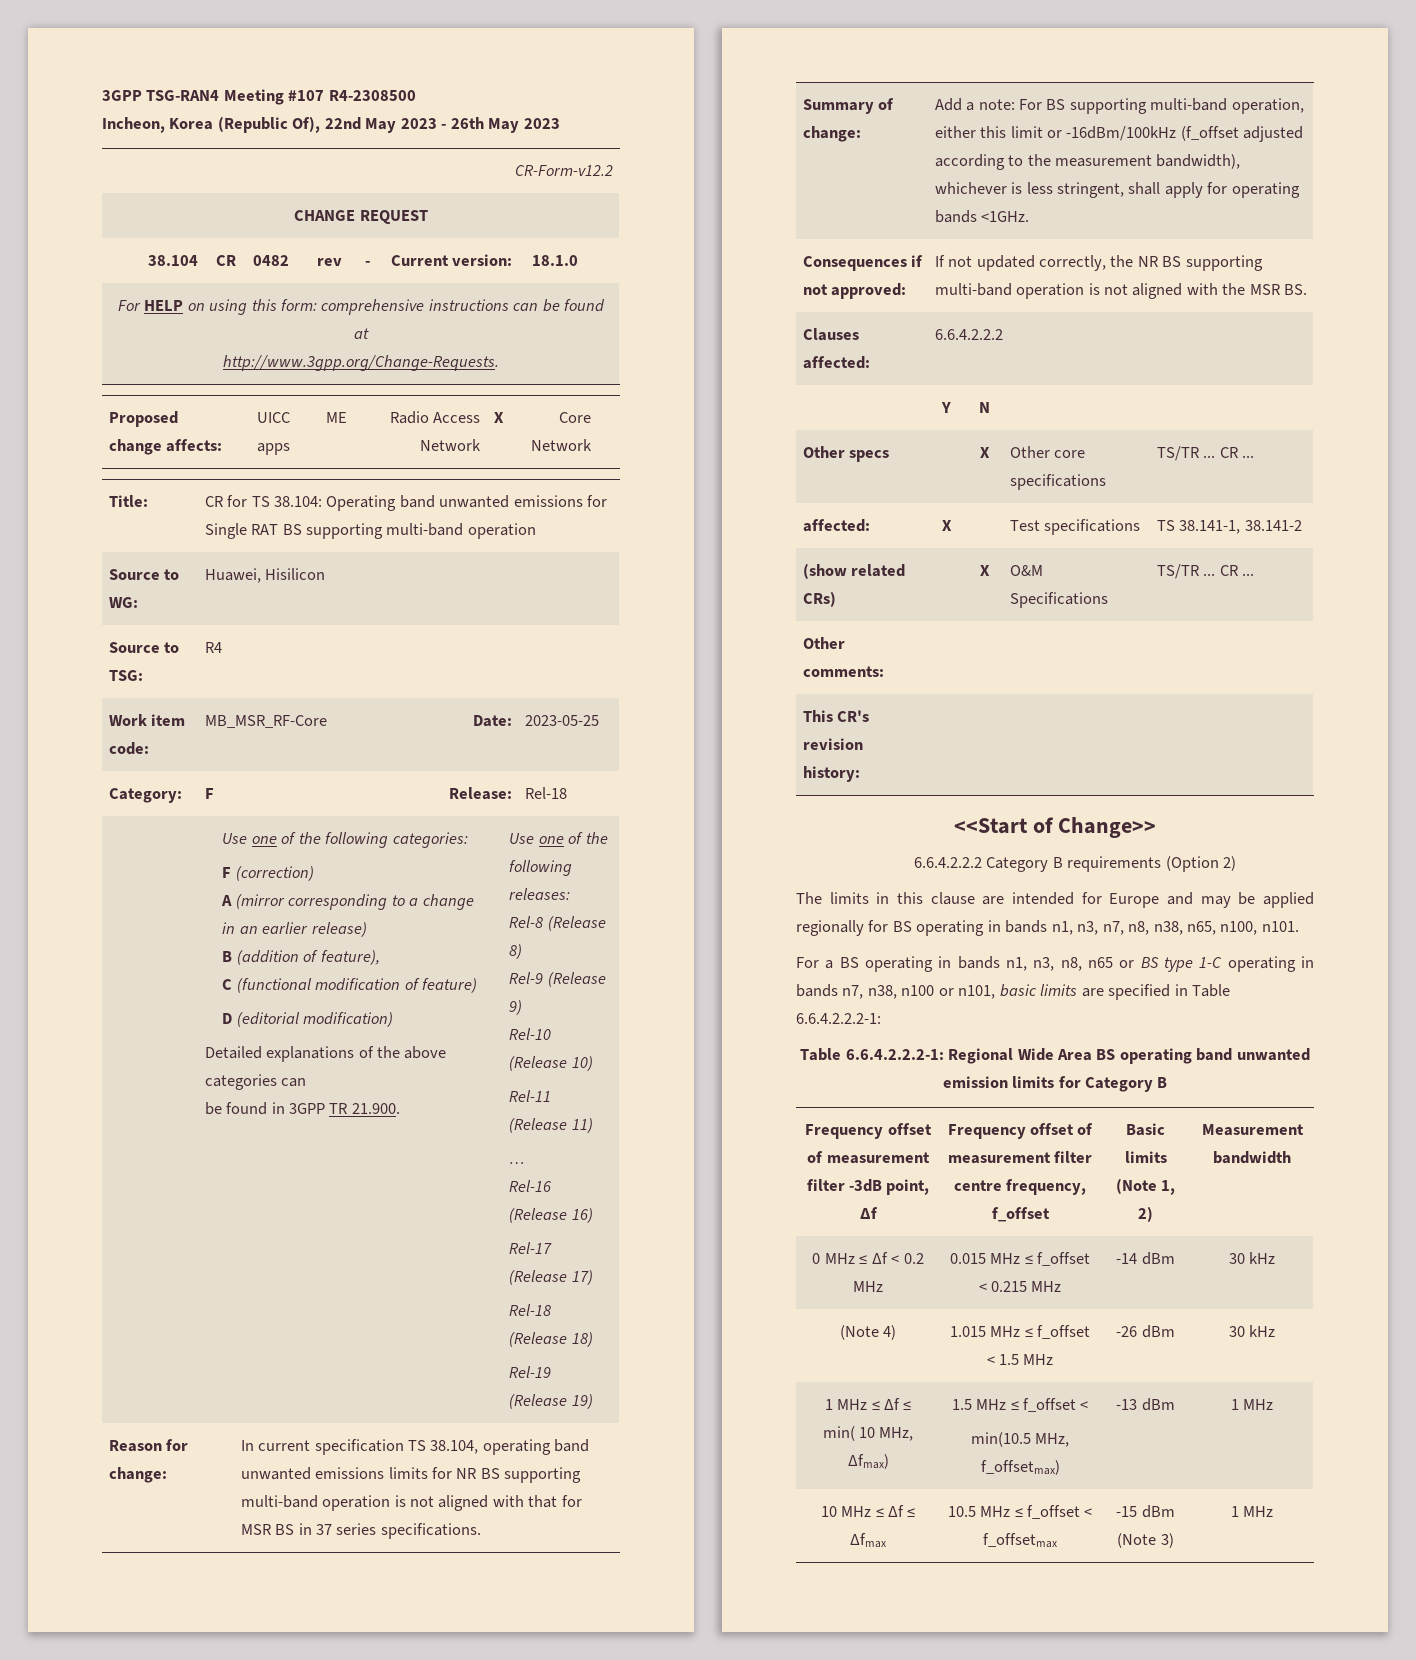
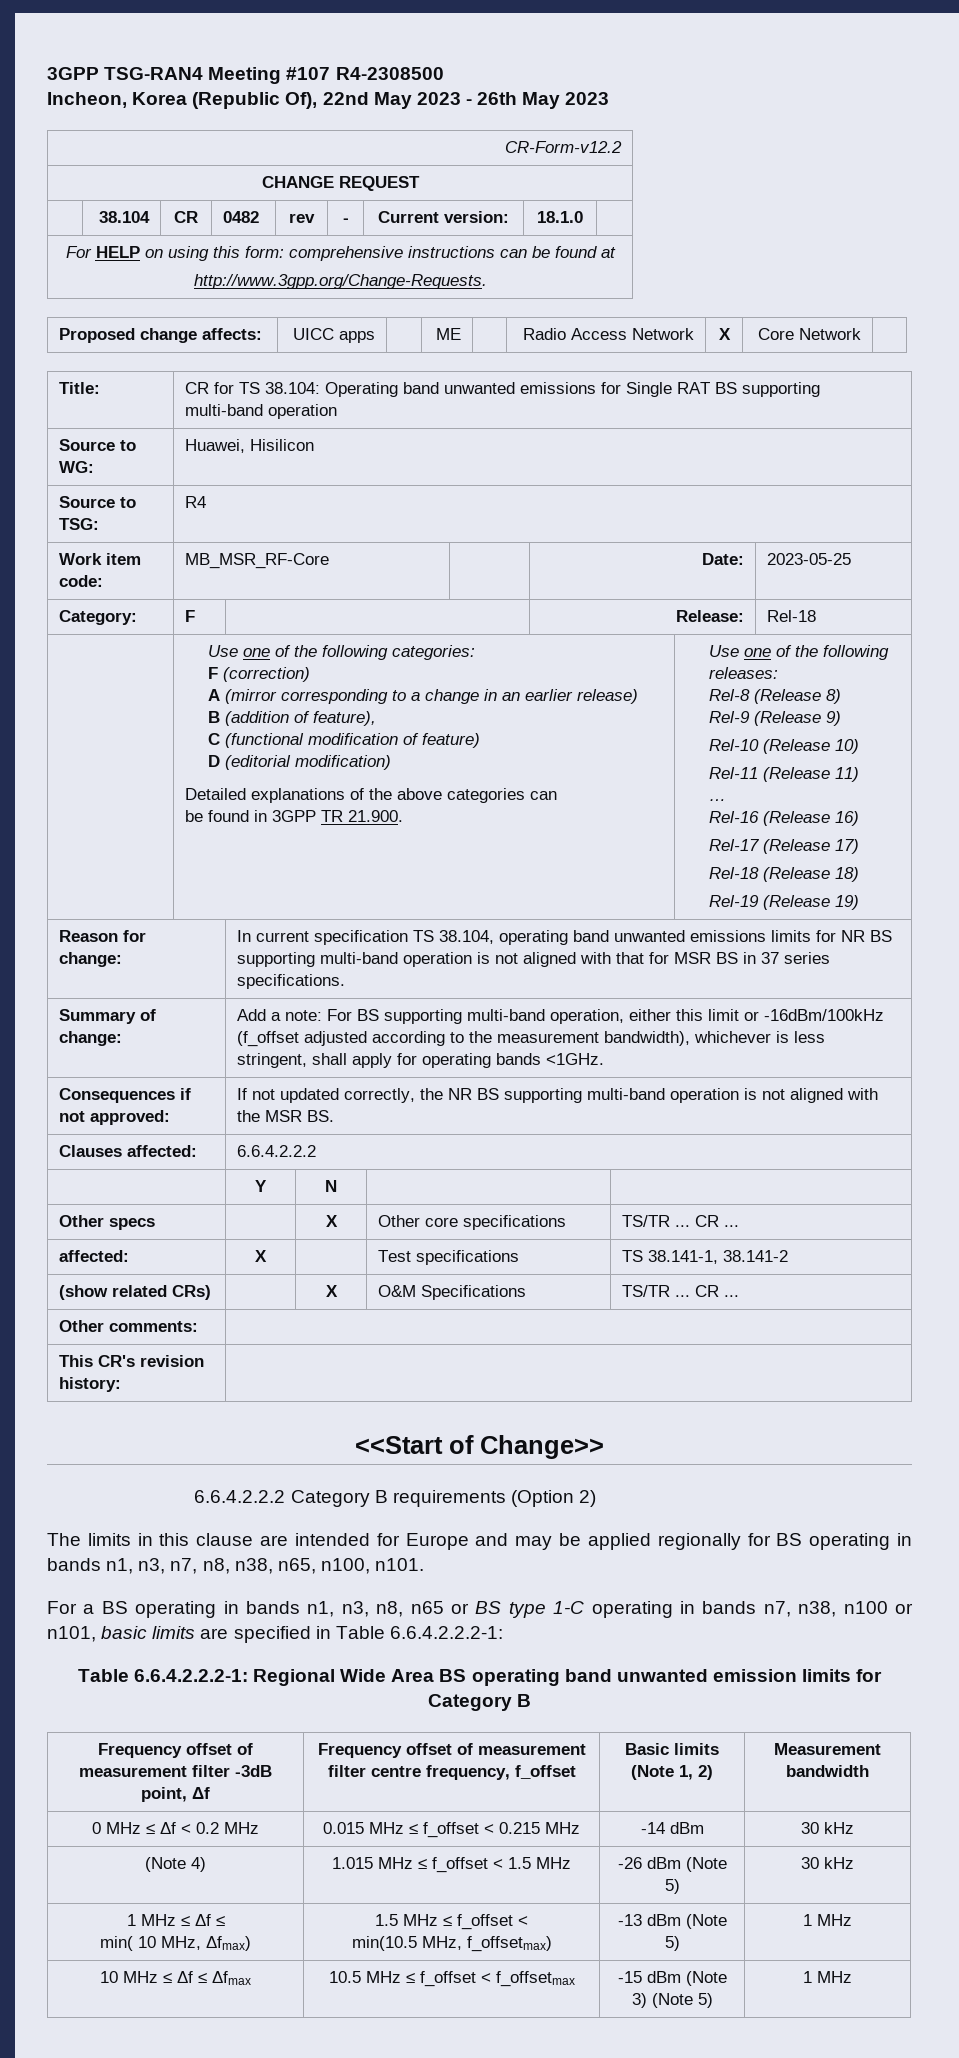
- (Note 4) | 1.015 MHz ≤ f_offset < 1.5 MHz | -26 dBm | 30 kHz
+ (Note 4) | 1.015 MHz ≤ f_offset < 1.5 MHz | -26 dBm (Note 5) | 30 kHz
  1 MHz ≤ Δf ≤
  min( 10 MHz, Δfmax) | 1.5 MHz ≤ f_offset <
- min(10.5 MHz, f_offsetmax) | -13 dBm | 1 MHz
+ min(10.5 MHz, f_offsetmax) | -13 dBm (Note 5) | 1 MHz
- 10 MHz ≤ Δf ≤ Δfmax | 10.5 MHz ≤ f_offset < f_offsetmax | -15 dBm (Note 3) | 1 MHz
+ 10 MHz ≤ Δf ≤ Δfmax | 10.5 MHz ≤ f_offset < f_offsetmax | -15 dBm (Note 3) (Note 5) | 1 MHz

